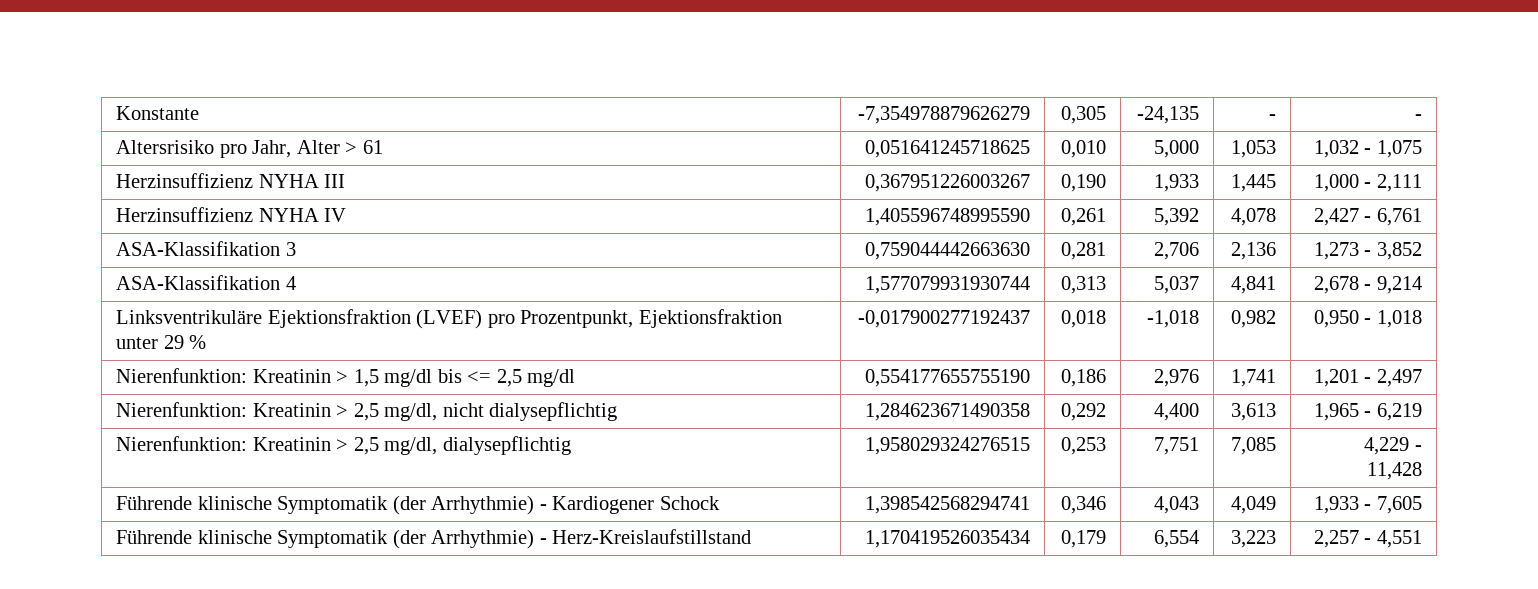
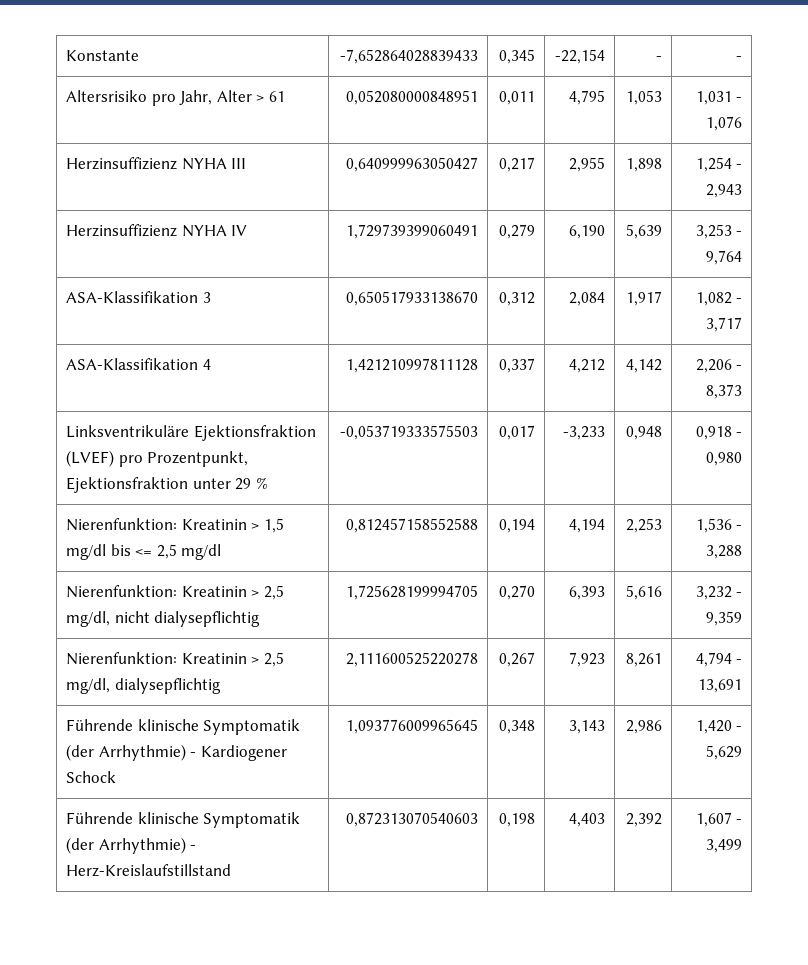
- Konstante | -7,354978879626279 | 0,305 | -24,135 | - | -
+ Konstante | -7,652864028839433 | 0,345 | -22,154 | - | -
- Altersrisiko pro Jahr, Alter > 61 | 0,051641245718625 | 0,010 | 5,000 | 1,053 | 1,032 - 1,075
- Herzinsuffizienz NYHA III | 0,367951226003267 | 0,190 | 1,933 | 1,445 | 1,000 - 2,111
- Herzinsuffizienz NYHA IV | 1,405596748995590 | 0,261 | 5,392 | 4,078 | 2,427 - 6,761
- ASA-Klassifikation 3 | 0,759044442663630 | 0,281 | 2,706 | 2,136 | 1,273 - 3,852
- ASA-Klassifikation 4 | 1,577079931930744 | 0,313 | 5,037 | 4,841 | 2,678 - 9,214
+ Altersrisiko pro Jahr, Alter > 61 | 0,052080000848951 | 0,011 | 4,795 | 1,053 | 1,031 - 1,076
+ Herzinsuffizienz NYHA III | 0,640999963050427 | 0,217 | 2,955 | 1,898 | 1,254 - 2,943
+ Herzinsuffizienz NYHA IV | 1,729739399060491 | 0,279 | 6,190 | 5,639 | 3,253 - 9,764
+ ASA-Klassifikation 3 | 0,650517933138670 | 0,312 | 2,084 | 1,917 | 1,082 - 3,717
+ ASA-Klassifikation 4 | 1,421210997811128 | 0,337 | 4,212 | 4,142 | 2,206 - 8,373
- Linksventrikuläre Ejektionsfraktion (LVEF) pro Prozentpunkt, Ejektionsfraktion unter 29 % | -0,017900277192437 | 0,018 | -1,018 | 0,982 | 0,950 - 1,018
+ Linksventrikuläre Ejektionsfraktion (LVEF) pro Prozentpunkt, Ejektionsfraktion unter 29 % | -0,053719333575503 | 0,017 | -3,233 | 0,948 | 0,918 - 0,980
- Nierenfunktion: Kreatinin > 1,5 mg/dl bis <= 2,5 mg/dl | 0,554177655755190 | 0,186 | 2,976 | 1,741 | 1,201 - 2,497
+ Nierenfunktion: Kreatinin > 1,5 mg/dl bis <= 2,5 mg/dl | 0,812457158552588 | 0,194 | 4,194 | 2,253 | 1,536 - 3,288
- Nierenfunktion: Kreatinin > 2,5 mg/dl, nicht dialysepflichtig | 1,284623671490358 | 0,292 | 4,400 | 3,613 | 1,965 - 6,219
+ Nierenfunktion: Kreatinin > 2,5 mg/dl, nicht dialysepflichtig | 1,725628199994705 | 0,270 | 6,393 | 5,616 | 3,232 - 9,359
- Nierenfunktion: Kreatinin > 2,5 mg/dl, dialysepflichtig | 1,958029324276515 | 0,253 | 7,751 | 7,085 | 4,229 - 11,428
+ Nierenfunktion: Kreatinin > 2,5 mg/dl, dialysepflichtig | 2,111600525220278 | 0,267 | 7,923 | 8,261 | 4,794 - 13,691
- Führende klinische Symptomatik (der Arrhythmie) - Kardiogener Schock | 1,398542568294741 | 0,346 | 4,043 | 4,049 | 1,933 - 7,605
+ Führende klinische Symptomatik (der Arrhythmie) - Kardiogener Schock | 1,093776009965645 | 0,348 | 3,143 | 2,986 | 1,420 - 5,629
- Führende klinische Symptomatik (der Arrhythmie) - Herz-Kreislaufstillstand | 1,170419526035434 | 0,179 | 6,554 | 3,223 | 2,257 - 4,551
+ Führende klinische Symptomatik (der Arrhythmie) - Herz-Kreislaufstillstand | 0,872313070540603 | 0,198 | 4,403 | 2,392 | 1,607 - 3,499

